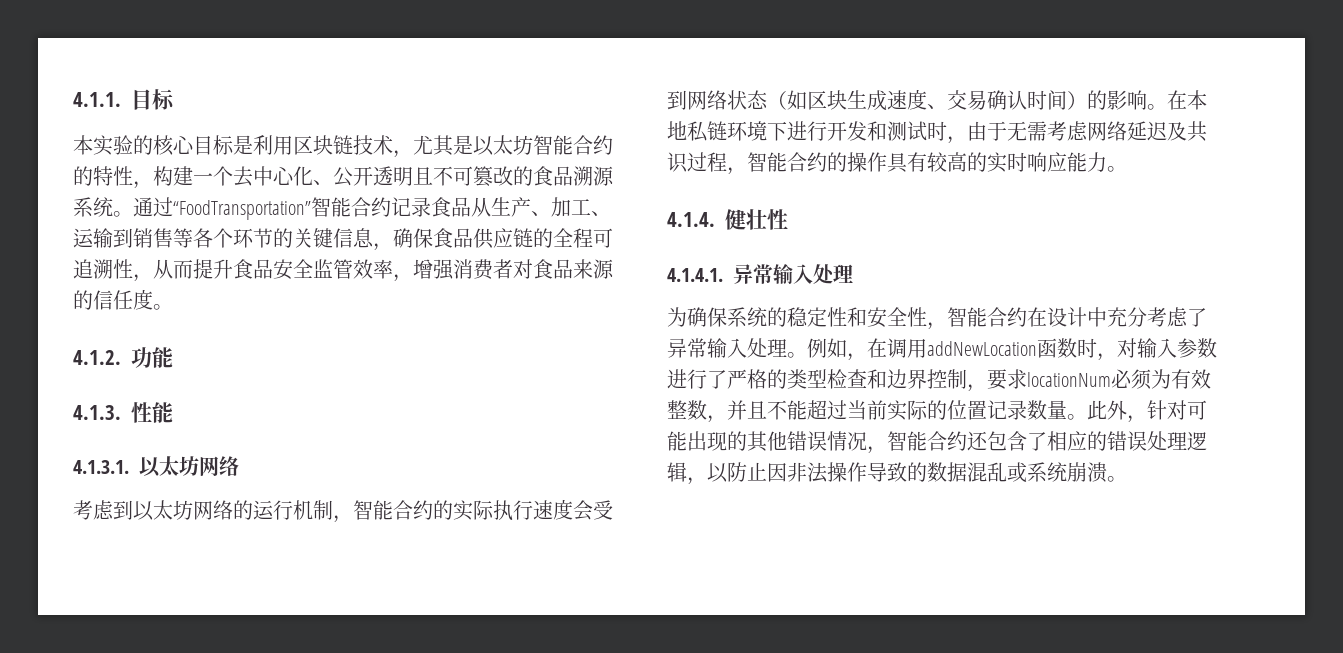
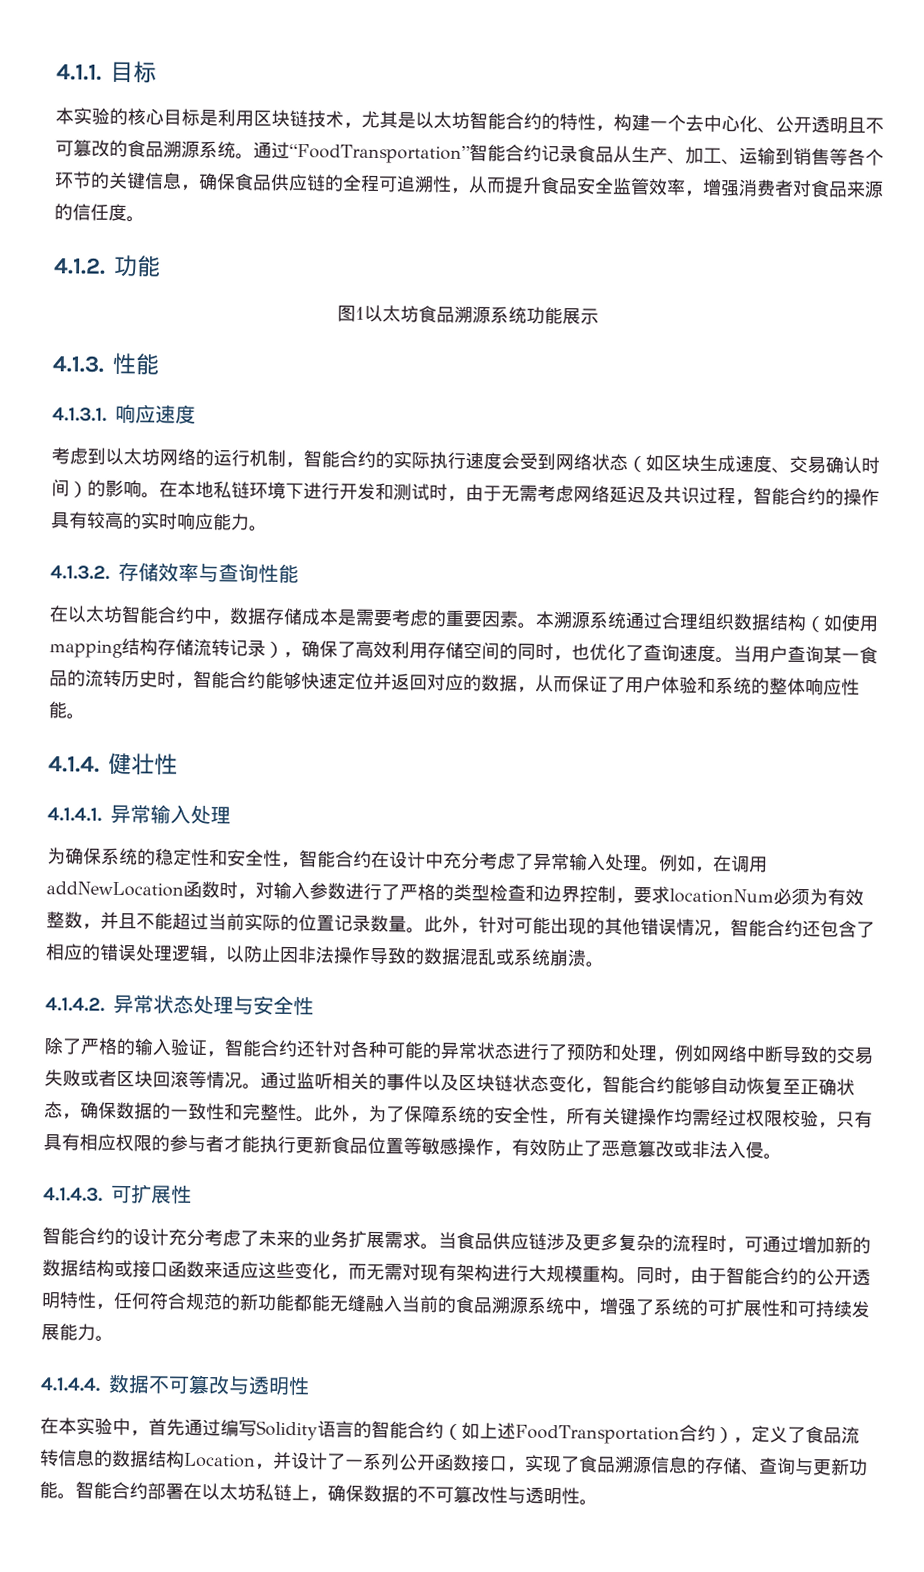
+ 图1以太坊食品溯源系统功能展示
- 4.1.3.1.以太坊网络
+ 4.1.3.1.响应速度
+ 4.1.3.2.存储效率与查询性能
+ 在以太坊智能合约中，数据存储成本是需要考虑的重要因素。本溯源系统通过合理组织数据结构（如使用mapping结构存储流转记录），确保了高效利用存储空间的同时，也优化了查询速度。当用户查询某一食品的流转历史时，智能合约能够快速定位并返回对应的数据，从而保证了用户体验和系统的整体响应性能。
+ 4.1.4.2.异常状态处理与安全性
+ 除了严格的输入验证，智能合约还针对各种可能的异常状态进行了预防和处理，例如网络中断导致的交易失败或者区块回滚等情况。通过监听相关的事件以及区块链状态变化，智能合约能够自动恢复至正确状态，确保数据的一致性和完整性。此外，为了保障系统的安全性，所有关键操作均需经过权限校验，只有具有相应权限的参与者才能执行更新食品位置等敏感操作，有效防止了恶意篡改或非法入侵。
+ 4.1.4.3.可扩展性
+ 智能合约的设计充分考虑了未来的业务扩展需求。当食品供应链涉及更多复杂的流程时，可通过增加新的数据结构或接口函数来适应这些变化，而无需对现有架构进行大规模重构。同时，由于智能合约的公开透明特性，任何符合规范的新功能都能无缝融入当前的食品溯源系统中，增强了系统的可扩展性和可持续发展能力。
+ 4.1.4.4.数据不可篡改与透明性
+ 在本实验中，首先通过编写Solidity语言的智能合约（如上述FoodTransportation合约），定义了食品流转信息的数据结构Location，并设计了一系列公开函数接口，实现了食品溯源信息的存储、查询与更新功能。智能合约部署在以太坊私链上，确保数据的不可篡改性与透明性。

